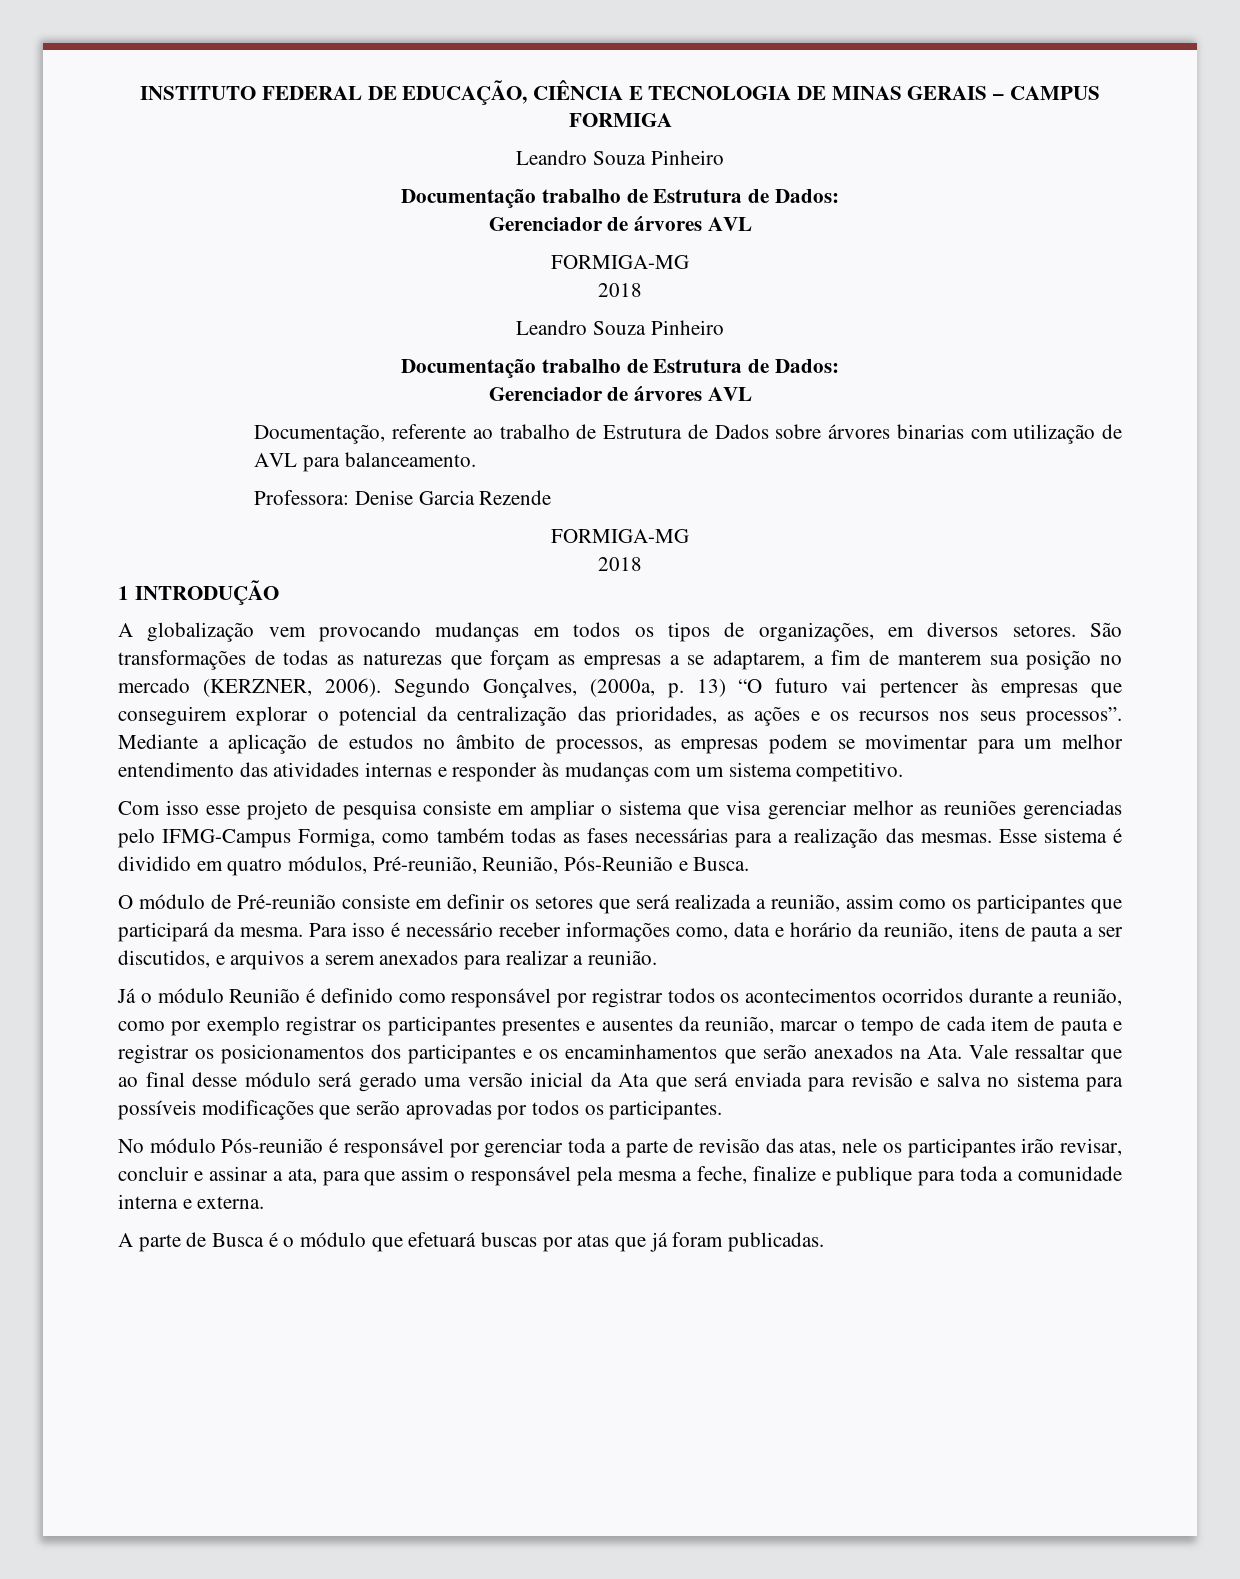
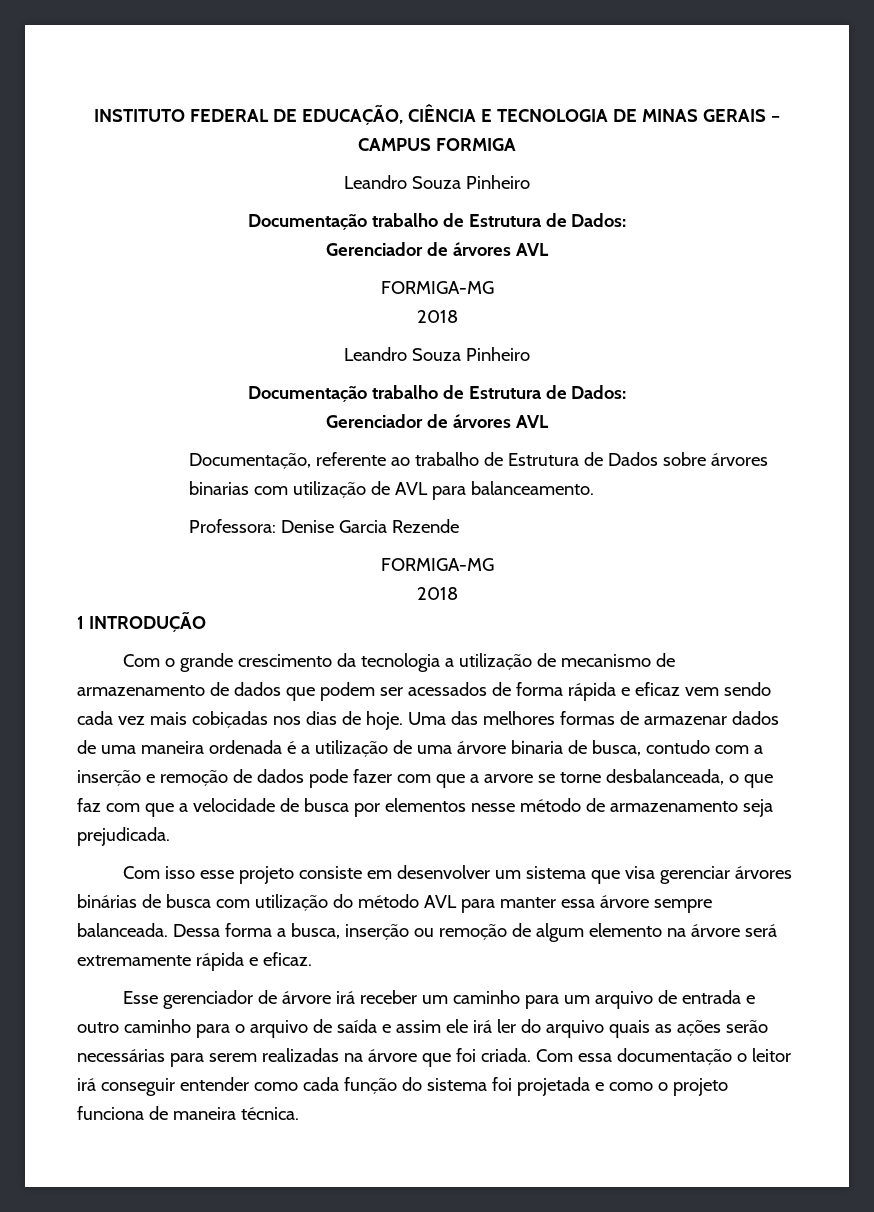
- A globalização vem provocando mudanças em todos os tipos de organizações, em diversos setores. São transformações de todas as naturezas que forçam as empresas a se adaptarem, a fim de manterem sua posição no mercado (KERZNER, 2006). Segundo Gonçalves, (2000a, p. 13) “O futuro vai pertencer às empresas que conseguirem explorar o potencial da centralização das prioridades, as ações e os recursos nos seus processos”. Mediante a aplicação de estudos no âmbito de processos, as empresas podem se movimentar para um melhor entendimento das atividades internas e responder às mudanças com um sistema competitivo.
- Com isso esse projeto de pesquisa consiste em ampliar o sistema que visa gerenciar melhor as reuniões gerenciadas pelo IFMG-Campus Formiga, como também todas as fases necessárias para a realização das mesmas. Esse sistema é dividido em quatro módulos, Pré-reunião, Reunião, Pós-Reunião e Busca.
- O módulo de Pré-reunião consiste em definir os setores que será realizada a reunião, assim como os participantes que participará da mesma. Para isso é necessário receber informações como, data e horário da reunião, itens de pauta a ser discutidos, e arquivos a serem anexados para realizar a reunião.
- Já o módulo Reunião é definido como responsável por registrar todos os acontecimentos ocorridos durante a reunião, como por exemplo registrar os participantes presentes e ausentes da reunião, marcar o tempo de cada item de pauta e registrar os posicionamentos dos participantes e os encaminhamentos que serão anexados na Ata. Vale ressaltar que ao final desse módulo será gerado uma versão inicial da Ata que será enviada para revisão e salva no sistema para possíveis modificações que serão aprovadas por todos os participantes.
- No módulo Pós-reunião é responsável por gerenciar toda a parte de revisão das atas, nele os participantes irão revisar, concluir e assinar a ata, para que assim o responsável pela mesma a feche, finalize e publique para toda a comunidade interna e externa.
- A parte de Busca é o módulo que efetuará buscas por atas que já foram publicadas.
+ Com o grande crescimento da tecnologia a utilização de mecanismo de armazenamento de dados que podem ser acessados de forma rápida e eficaz vem sendo cada vez mais cobiçadas nos dias de hoje. Uma das melhores formas de armazenar dados de uma maneira ordenada é a utilização de uma árvore binaria de busca, contudo com a inserção e remoção de dados pode fazer com que a arvore se torne desbalanceada, o que faz com que a velocidade de busca por elementos nesse método de armazenamento seja prejudicada.
+ Com isso esse projeto consiste em desenvolver um sistema que visa gerenciar árvores binárias de busca com utilização do método AVL para manter essa árvore sempre balanceada. Dessa forma a busca, inserção ou remoção de algum elemento na árvore será extremamente rápida e eficaz.
+ Esse gerenciador de árvore irá receber um caminho para um arquivo de entrada e outro caminho para o arquivo de saída e assim ele irá ler do arquivo quais as ações serão necessárias para serem realizadas na árvore que foi criada. Com essa documentação o leitor irá conseguir entender como cada função do sistema foi projetada e como o projeto funciona de maneira técnica.

